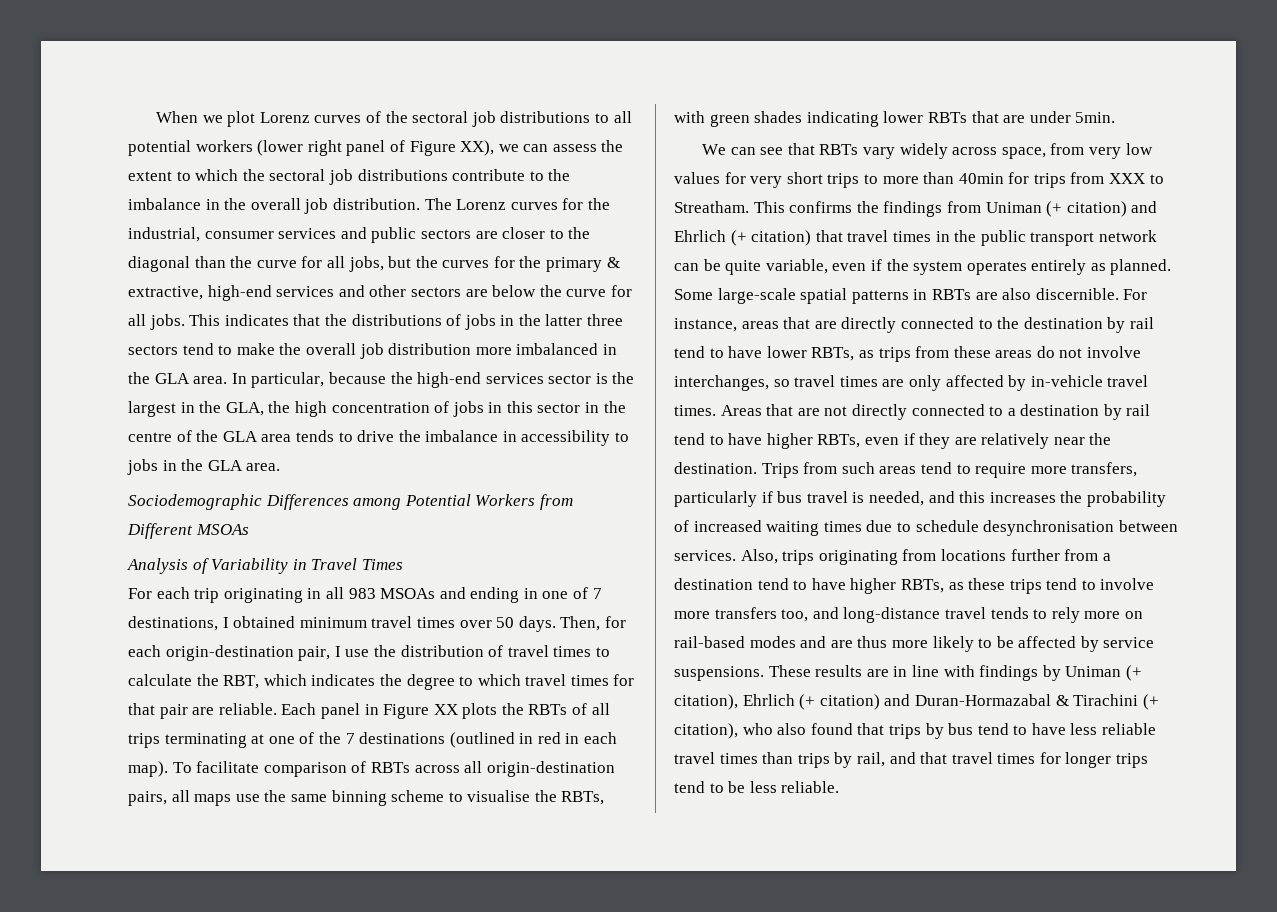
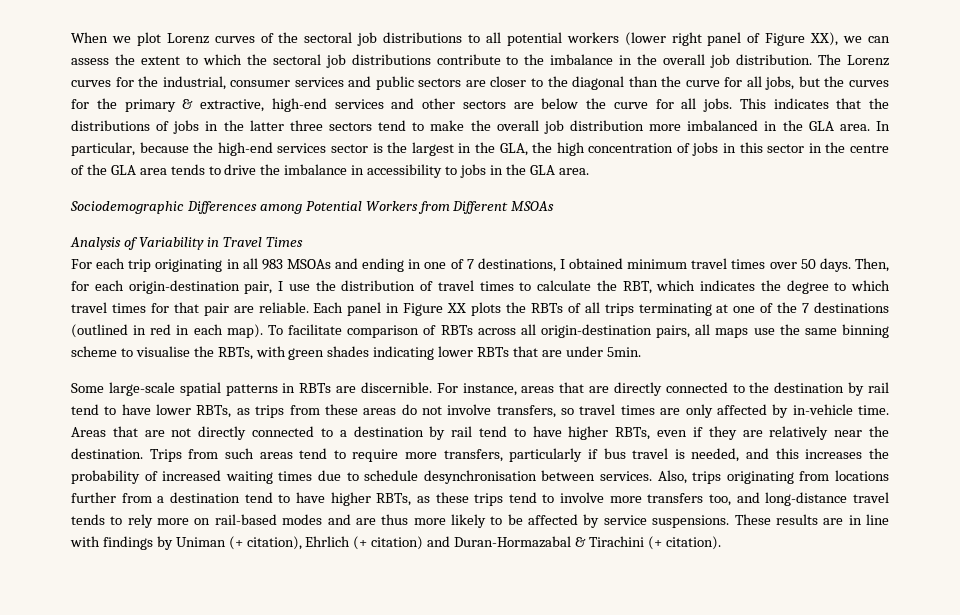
- We can see that RBTs vary widely across space, from very low values for very short trips to more than 40min for trips from XXX to Streatham. This confirms the findings from Uniman (+ citation) and Ehrlich (+ citation) that travel times in the public transport network can be quite variable, even if the system operates entirely as planned. Some large-scale spatial patterns in RBTs are also discernible.
+ Some large-scale spatial patterns in RBTs are discernible.
- For instance, areas that are directly connected to the destination by rail tend to have lower RBTs, as trips from these areas do not involve interchanges, so travel times are only affected by in-vehicle travel times.
+ For instance, areas that are directly connected to the destination by rail tend to have lower RBTs, as trips from these areas do not involve transfers, so travel times are only affected by in-vehicle time.
- These results are in line with findings by Uniman (+ citation), Ehrlich (+ citation) and Duran-Hormazabal & Tirachini (+ citation), who also found that trips by bus tend to have less reliable travel times than trips by rail, and that travel times for longer trips tend to be less reliable.
+ These results are in line with findings by Uniman (+ citation), Ehrlich (+ citation) and Duran-Hormazabal & Tirachini (+ citation).

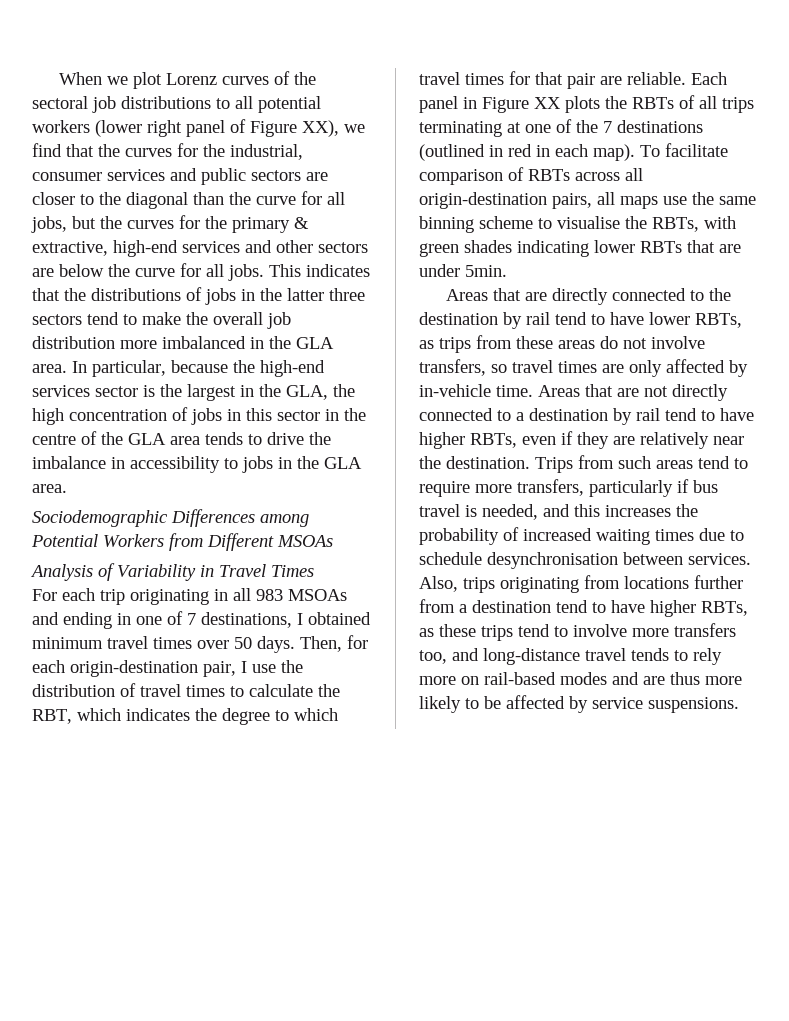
- When we plot Lorenz curves of the sectoral job distributions to all potential workers (lower right panel of Figure XX), we can assess the extent to which the sectoral job distributions contribute to the imbalance in the overall job distribution. The Lorenz curves for the industrial, consumer services and public sectors are closer to the diagonal than the curve for all jobs, but the curves for the primary & extractive, high-end services and other sectors are below the curve for all jobs.
+ When we plot Lorenz curves of the sectoral job distributions to all potential workers (lower right panel of Figure XX), we find that the curves for the industrial, consumer services and public sectors are closer to the diagonal than the curve for all jobs, but the curves for the primary & extractive, high-end services and other sectors are below the curve for all jobs.
- Some large-scale spatial patterns in RBTs are discernible. For instance, areas that are directly connected to the destination by rail tend to have lower RBTs, as trips from these areas do not involve transfers, so travel times are only affected by in-vehicle time.
+ Areas that are directly connected to the destination by rail tend to have lower RBTs, as trips from these areas do not involve transfers, so travel times are only affected by in-vehicle time.
- These results are in line with findings by Uniman (+ citation), Ehrlich (+ citation) and Duran-Hormazabal & Tirachini (+ citation).

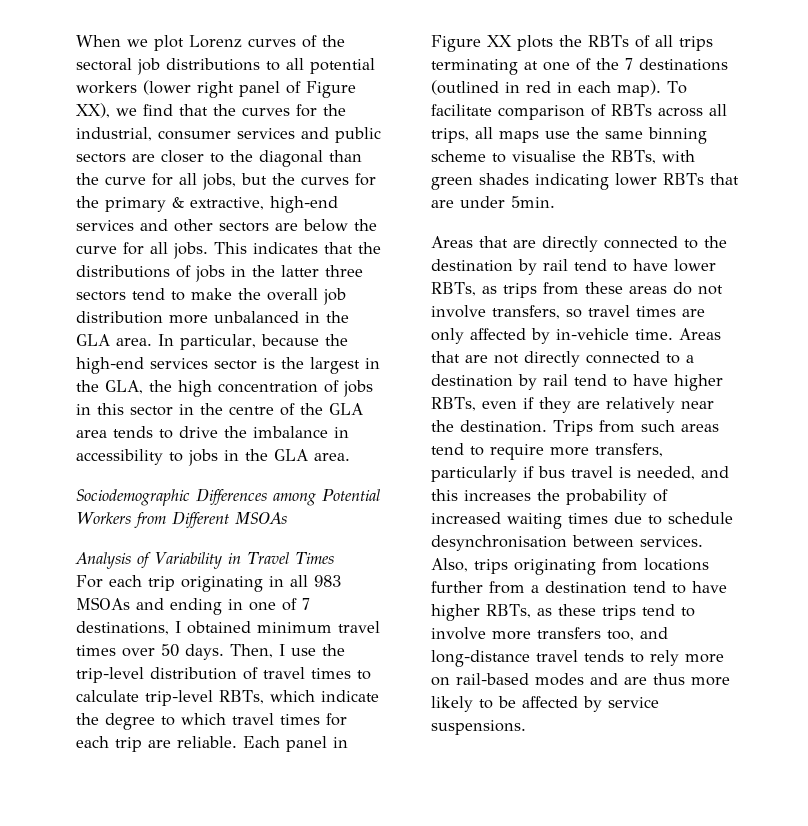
- This indicates that the distributions of jobs in the latter three sectors tend to make the overall job distribution more imbalanced in the GLA area.
+ This indicates that the distributions of jobs in the latter three sectors tend to make the overall job distribution more unbalanced in the GLA area.
- Then, for each origin-destination pair, I use the distribution of travel times to calculate the RBT, which indicates the degree to which travel times for that pair are reliable.
+ Then, I use the trip-level distribution of travel times to calculate trip-level RBTs, which indicate the degree to which travel times for each trip are reliable.
- To facilitate comparison of RBTs across all origin-destination pairs, all maps use the same binning scheme to visualise the RBTs, with green shades indicating lower RBTs that are under 5min.
+ To facilitate comparison of RBTs across all trips, all maps use the same binning scheme to visualise the RBTs, with green shades indicating lower RBTs that are under 5min.

